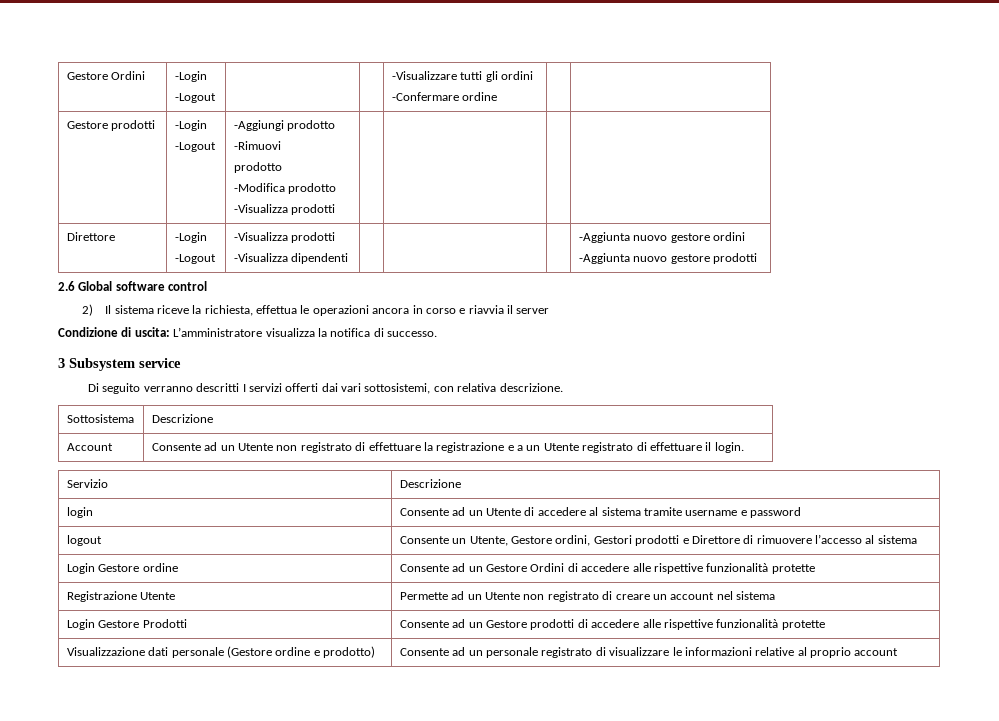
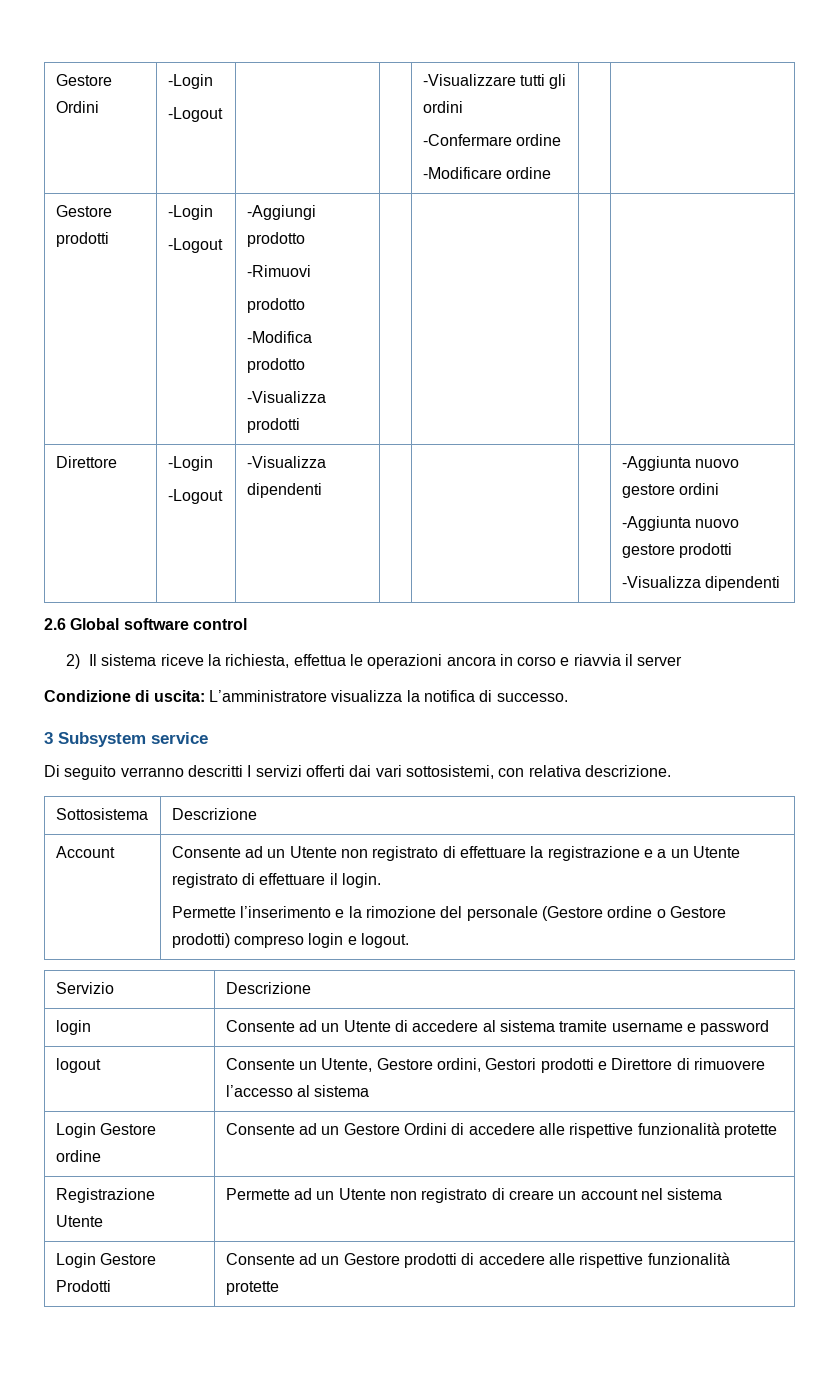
  Gestore Ordini | -Login
  -Logout | | | -Visualizzare tutti gli ordini
- -Confermare ordine | |
+ -Confermare ordine
+ -Modificare ordine | |
  Direttore | -Login
- -Logout | -Visualizza prodotti
- -Visualizza dipendenti | | | | -Aggiunta nuovo gestore ordini
+ -Logout | -Visualizza dipendenti | | | | -Aggiunta nuovo gestore ordini
  -Aggiunta nuovo gestore prodotti
+ -Visualizza dipendenti
  Account | Consente ad un Utente non registrato di effettuare la registrazione e a un Utente registrato di effettuare il login.
+ Permette l’inserimento e la rimozione del personale (Gestore ordine o Gestore prodotti) compreso login e logout.
- Visualizzazione dati personale (Gestore ordine e prodotto) | Consente ad un personale registrato di visualizzare le informazioni relative al proprio account

